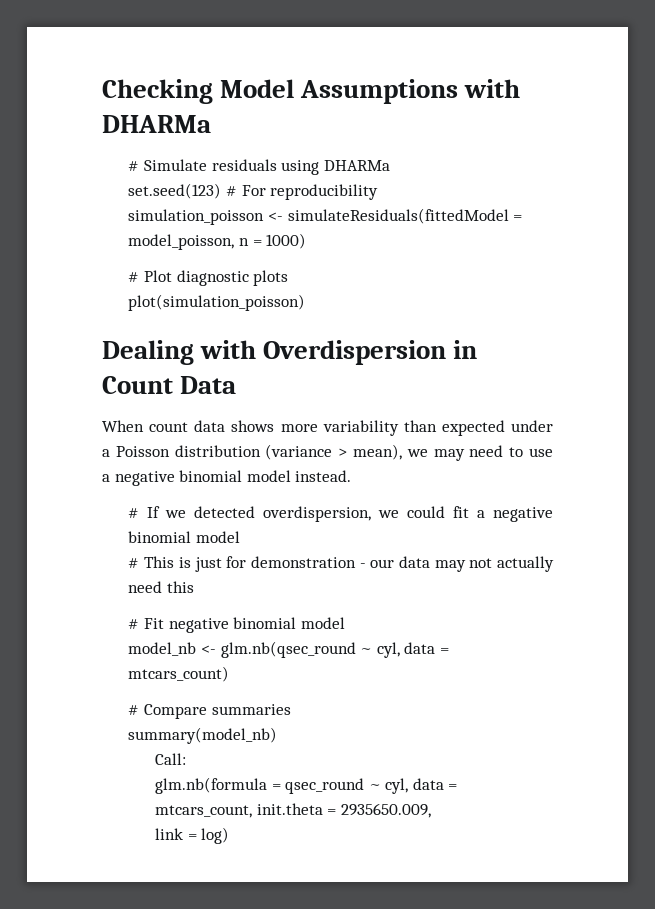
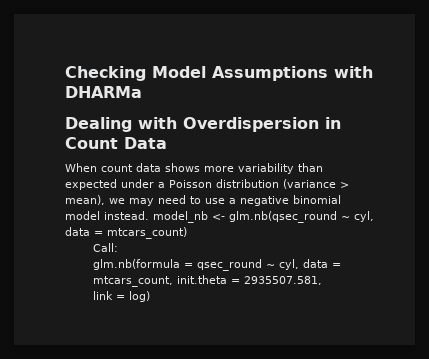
- # Simulate residuals using DHARMa
- set.seed(123) # For reproducibility
- simulation_poisson <- simulateResiduals(fittedModel = model_poisson, n = 1000)
- # Plot diagnostic plots
- plot(simulation_poisson)
- When count data shows more variability than expected under a Poisson distribution (variance > mean), we may need to use a negative binomial model instead.
- # If we detected overdispersion, we could fit a negative binomial model
- # This is just for demonstration - our data may not actually need this
- # Fit negative binomial model
- model_nb <- glm.nb(qsec_round ~ cyl, data = mtcars_count)
+ When count data shows more variability than expected under a Poisson distribution (variance > mean), we may need to use a negative binomial model instead. model_nb <- glm.nb(qsec_round ~ cyl, data = mtcars_count)
- # Compare summaries
- summary(model_nb)
- glm.nb(formula = qsec_round ~ cyl, data = mtcars_count, init.theta = 2935650.009,
+ glm.nb(formula = qsec_round ~ cyl, data = mtcars_count, init.theta = 2935507.581,

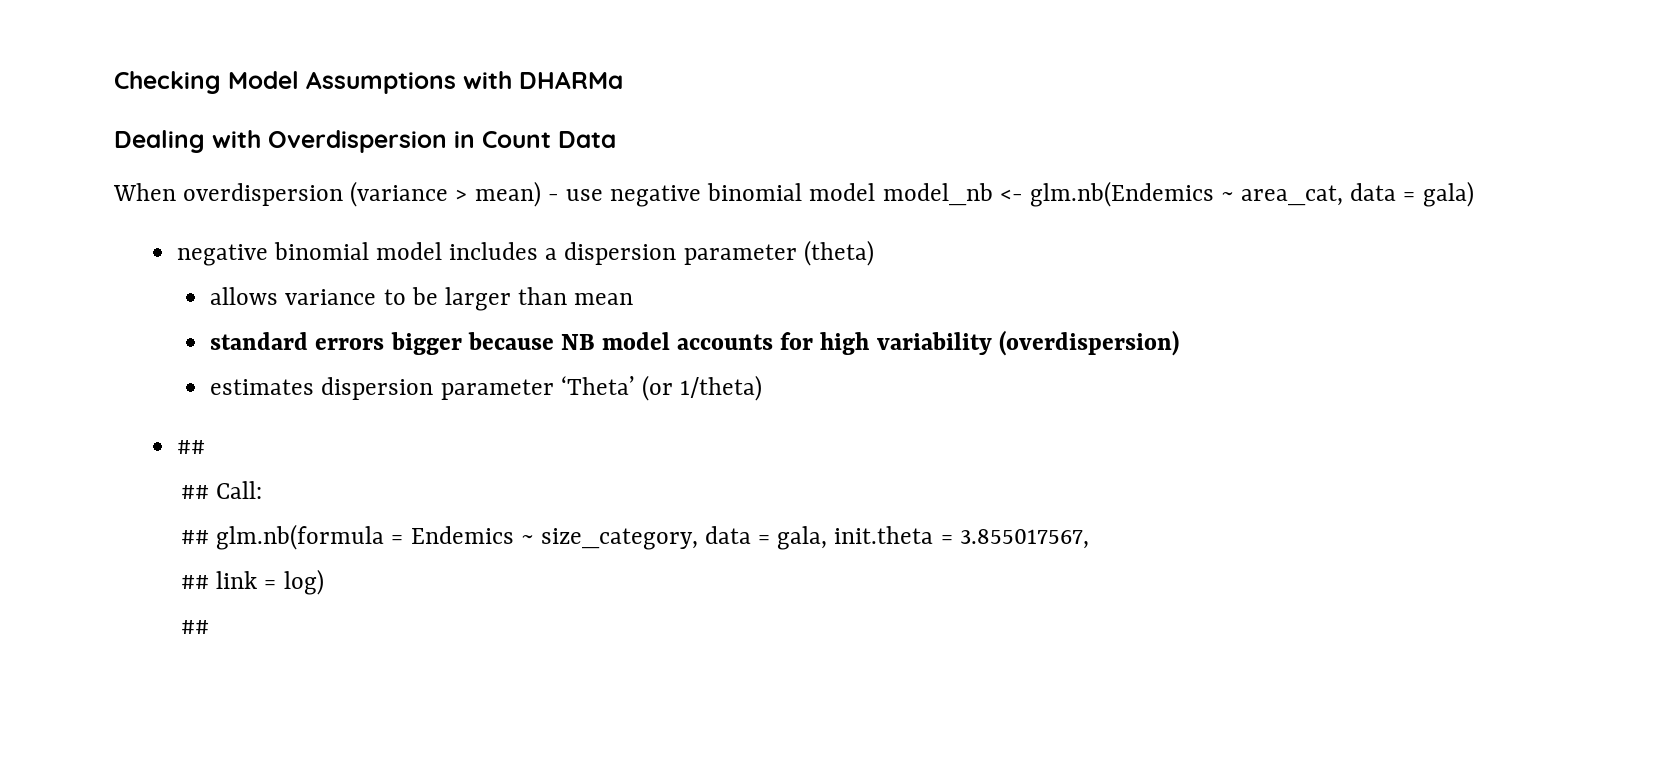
- When count data shows more variability than expected under a Poisson distribution (variance > mean), we may need to use a negative binomial model instead. model_nb <- glm.nb(qsec_round ~ cyl, data = mtcars_count)
- Call:
+ When overdispersion (variance > mean) - use negative binomial model model_nb <- glm.nb(Endemics ~ area_cat, data = gala)
+ negative binomial model includes a dispersion parameter (theta)
+ allows variance to be larger than mean
+ standard errors bigger because NB model accounts for high variability (overdispersion)
+ estimates dispersion parameter ‘Theta’ (or 1/theta)
+ ##
+ ## Call:
- glm.nb(formula = qsec_round ~ cyl, data = mtcars_count, init.theta = 2935507.581,
- link = log)
+ ## glm.nb(formula = Endemics ~ size_category, data = gala, init.theta = 3.855017567,
+ ## link = log)
+ ##

